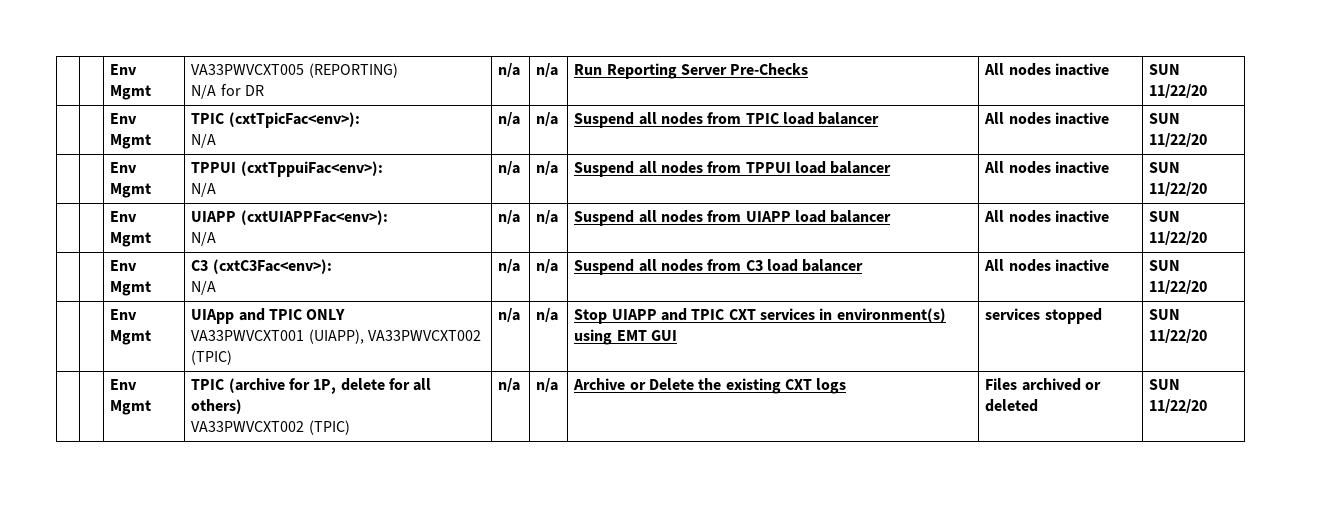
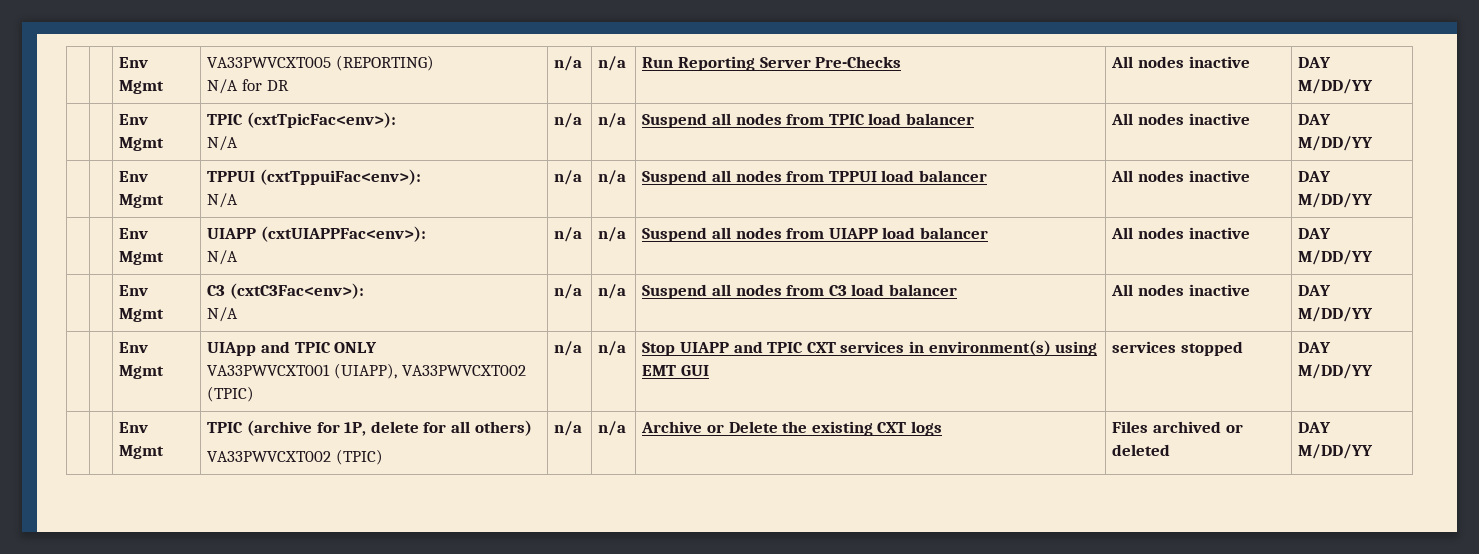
  | | Env Mgmt | VA33PWVCXT005 (REPORTING)
- N/A for DR | n/a | n/a | Run Reporting Server Pre-Checks | All nodes inactive | SUN 11/22/20
+ N/A for DR | n/a | n/a | Run Reporting Server Pre-Checks | All nodes inactive | DAY M/DD/YY
  | | Env Mgmt | TPIC (cxtTpicFac<env>):
- N/A | n/a | n/a | Suspend all nodes from TPIC load balancer | All nodes inactive | SUN 11/22/20
+ N/A | n/a | n/a | Suspend all nodes from TPIC load balancer | All nodes inactive | DAY M/DD/YY
  | | Env Mgmt | TPPUI (cxtTppuiFac<env>):
- N/A | n/a | n/a | Suspend all nodes from TPPUI load balancer | All nodes inactive | SUN 11/22/20
+ N/A | n/a | n/a | Suspend all nodes from TPPUI load balancer | All nodes inactive | DAY M/DD/YY
  | | Env Mgmt | UIAPP (cxtUIAPPFac<env>):
- N/A | n/a | n/a | Suspend all nodes from UIAPP load balancer | All nodes inactive | SUN 11/22/20
+ N/A | n/a | n/a | Suspend all nodes from UIAPP load balancer | All nodes inactive | DAY M/DD/YY
  | | Env Mgmt | C3 (cxtC3Fac<env>):
- N/A | n/a | n/a | Suspend all nodes from C3 load balancer | All nodes inactive | SUN 11/22/20
+ N/A | n/a | n/a | Suspend all nodes from C3 load balancer | All nodes inactive | DAY M/DD/YY
  | | Env Mgmt | UIApp and TPIC ONLY
- VA33PWVCXT001 (UIAPP), VA33PWVCXT002 (TPIC) | n/a | n/a | Stop UIAPP and TPIC CXT services in environment(s) using EMT GUI | services stopped | SUN 11/22/20
+ VA33PWVCXT001 (UIAPP), VA33PWVCXT002 (TPIC) | n/a | n/a | Stop UIAPP and TPIC CXT services in environment(s) using EMT GUI | services stopped | DAY M/DD/YY
  | | Env Mgmt | TPIC (archive for 1P, delete for all others)
- VA33PWVCXT002 (TPIC) | n/a | n/a | Archive or Delete the existing CXT logs | Files archived or deleted | SUN 11/22/20
+ VA33PWVCXT002 (TPIC) | n/a | n/a | Archive or Delete the existing CXT logs | Files archived or deleted | DAY M/DD/YY

